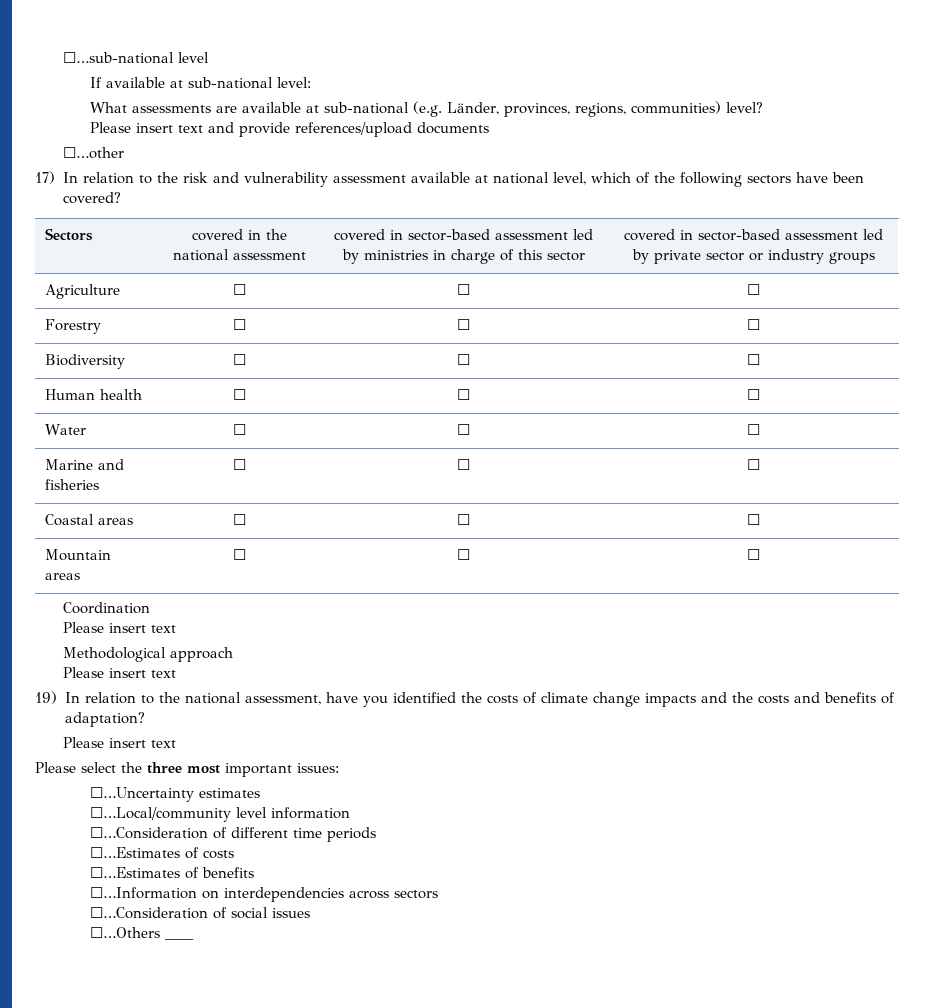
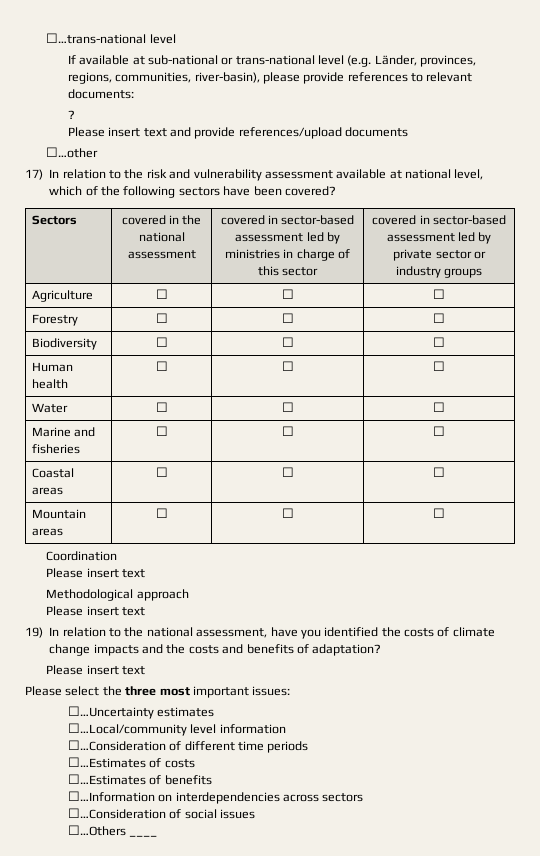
- ☐…sub-national level
+ ☐…trans-national level
- If available at sub-national level:
- What assessments are available at sub-national (e.g. Länder, provinces, regions, communities) level?
+ If available at sub-national or trans-national level (e.g. Länder, provinces, regions, communities, river-basin), please provide references to relevant documents:
+ ?

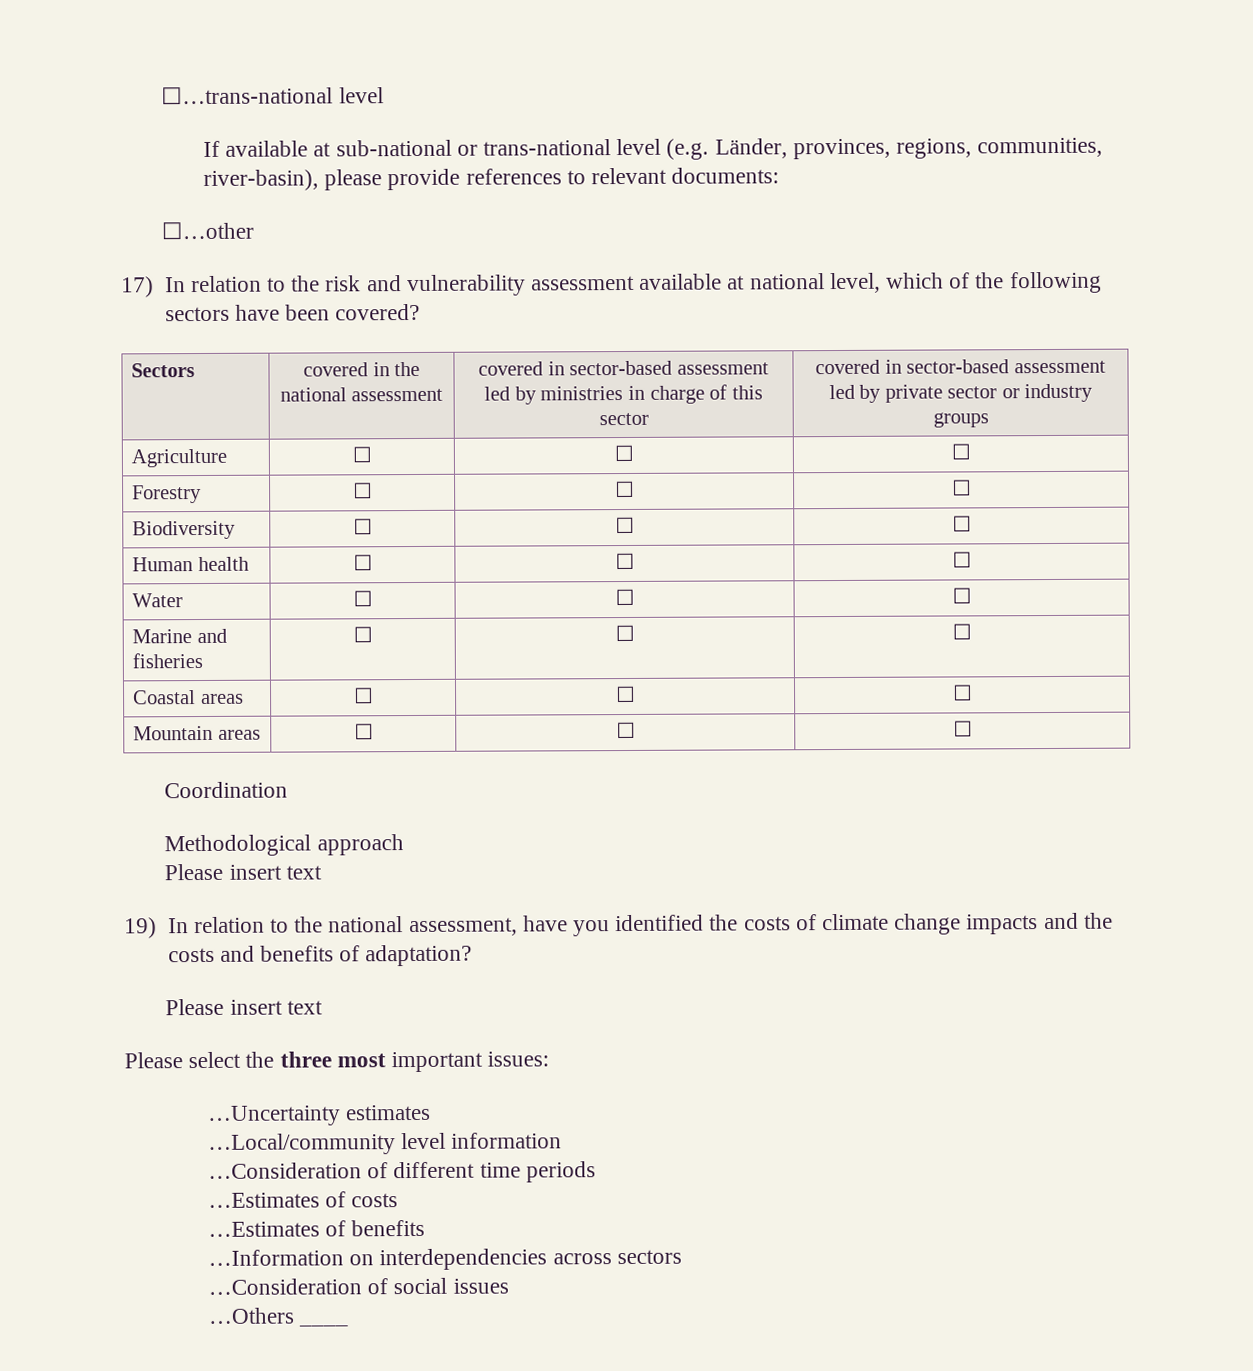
- ?
- Please insert text and provide references/upload documents
  Coordination
- Please insert text
- ☐…Uncertainty estimates
+ …Uncertainty estimates
- ☐…Local/community level information
+ …Local/community level information
- ☐…Consideration of different time periods
+ …Consideration of different time periods
- ☐…Estimates of costs
+ …Estimates of costs
- ☐…Estimates of benefits
+ …Estimates of benefits
- ☐…Information on interdependencies across sectors
+ …Information on interdependencies across sectors
- ☐…Consideration of social issues
+ …Consideration of social issues
- ☐…Others ____
+ …Others ____

